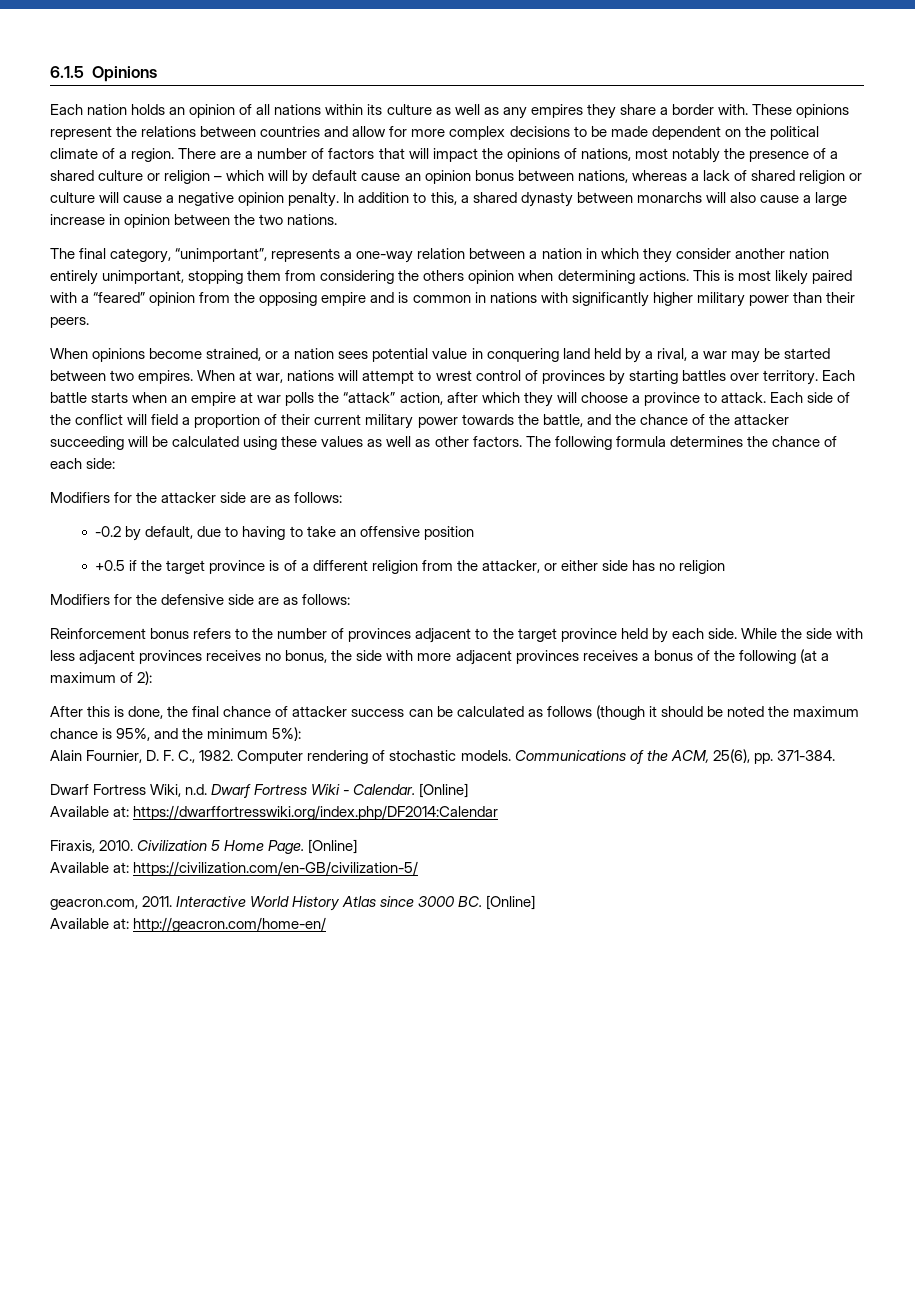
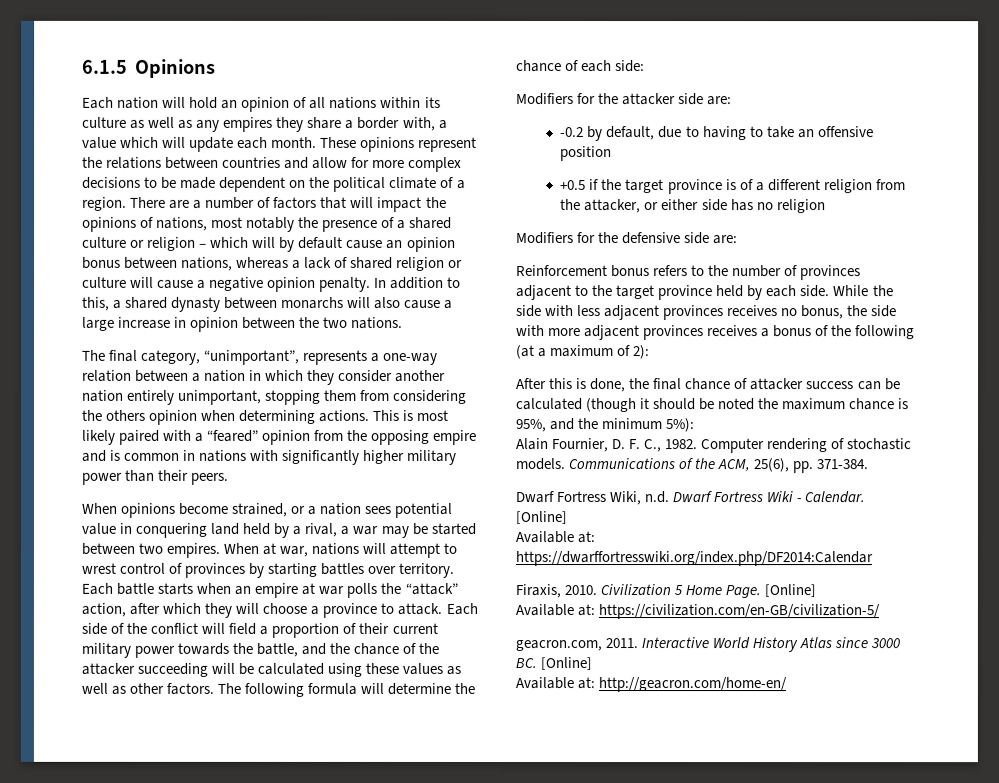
- Each nation holds an opinion of all nations within its culture as well as any empires they share a border with.
+ Each nation will hold an opinion of all nations within its culture as well as any empires they share a border with, a value which will update each month.
- The following formula determines the chance of each side:
+ The following formula will determine the chance of each side:
- Modifiers for the attacker side are as follows:
+ Modifiers for the attacker side are:
- Modifiers for the defensive side are as follows:
+ Modifiers for the defensive side are:
- After this is done, the final chance of attacker success can be calculated as follows (though it should be noted the maximum chance is 95%, and the minimum 5%):
+ After this is done, the final chance of attacker success can be calculated (though it should be noted the maximum chance is 95%, and the minimum 5%):

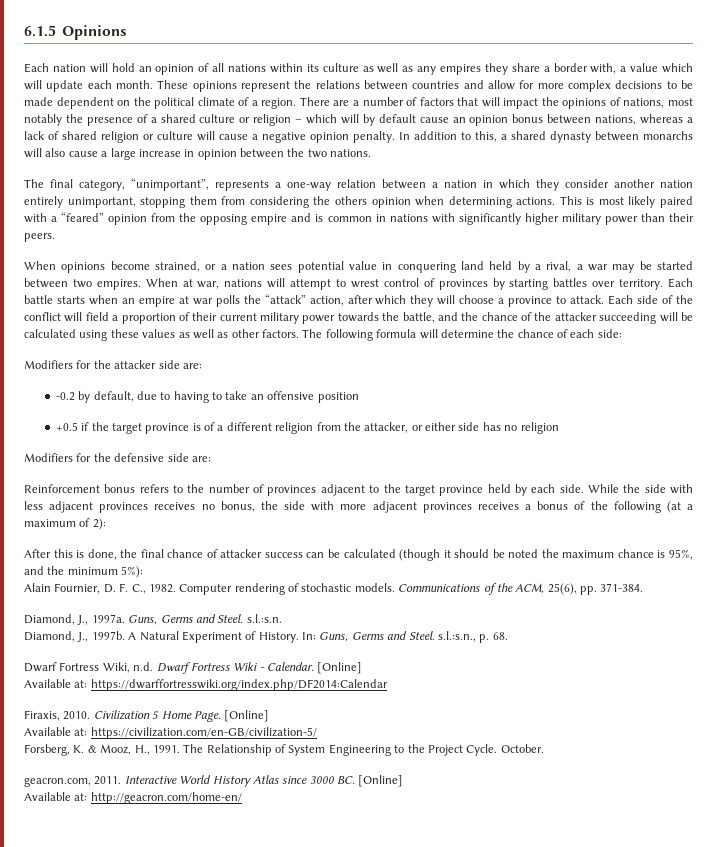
+ Diamond, J., 1997a. Guns, Germs and Steel. s.l.:s.n.
+ Diamond, J., 1997b. A Natural Experiment of History. In: Guns, Germs and Steel. s.l.:s.n., p. 68.
+ Forsberg, K. & Mooz, H., 1991. The Relationship of System Engineering to the Project Cycle. October.

